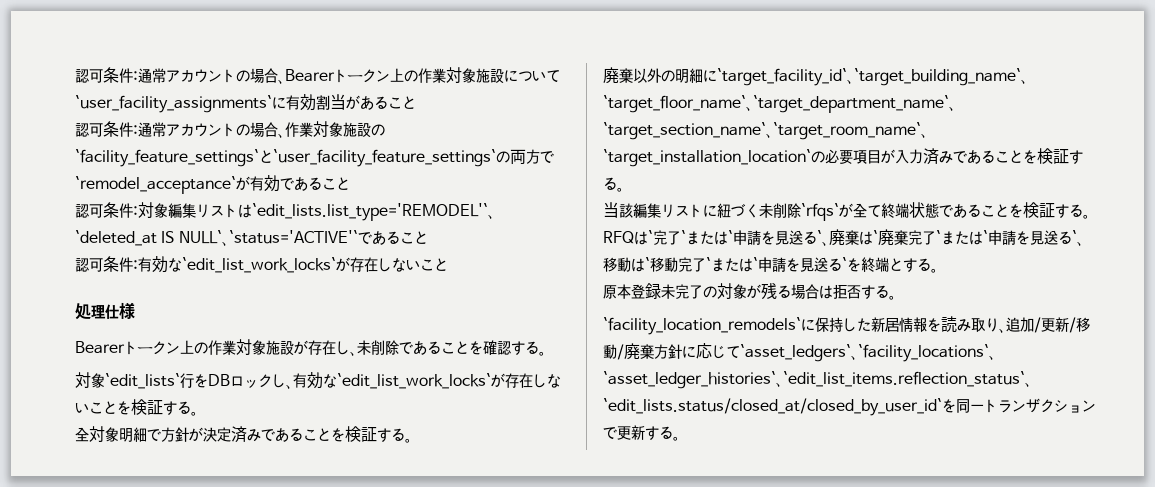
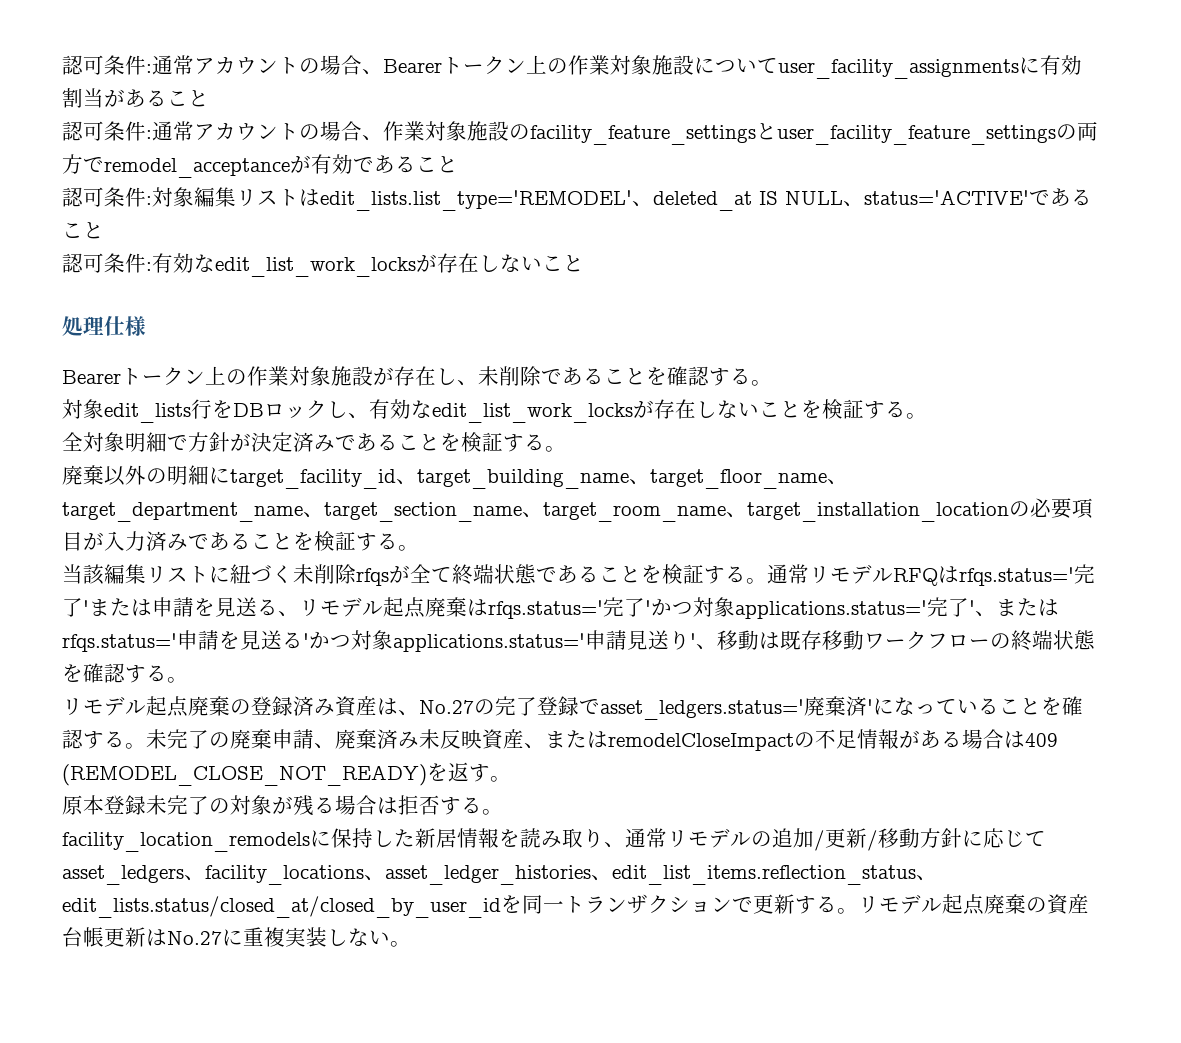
- 認可条件:通常アカウントの場合、Bearerトークン上の作業対象施設について`user_facility_assignments`に有効割当があること
+ 認可条件:通常アカウントの場合、Bearerトークン上の作業対象施設についてuser_facility_assignmentsに有効割当があること
- 認可条件:通常アカウントの場合、作業対象施設の`facility_feature_settings`と`user_facility_feature_settings`の両方で`remodel_acceptance`が有効であること
+ 認可条件:通常アカウントの場合、作業対象施設のfacility_feature_settingsとuser_facility_feature_settingsの両方でremodel_acceptanceが有効であること
- 認可条件:対象編集リストは`edit_lists.list_type='REMODEL'`、`deleted_at IS NULL`、`status='ACTIVE'`であること
+ 認可条件:対象編集リストはedit_lists.list_type='REMODEL'、deleted_at IS NULL、status='ACTIVE'であること
- 認可条件:有効な`edit_list_work_locks`が存在しないこと
+ 認可条件:有効なedit_list_work_locksが存在しないこと
- 対象`edit_lists`行をDBロックし、有効な`edit_list_work_locks`が存在しないことを検証する。
+ 対象edit_lists行をDBロックし、有効なedit_list_work_locksが存在しないことを検証する。
- 廃棄以外の明細に`target_facility_id`、`target_building_name`、`target_floor_name`、`target_department_name`、`target_section_name`、`target_room_name`、`target_installation_location`の必要項目が入力済みであることを検証する。
+ 廃棄以外の明細にtarget_facility_id、target_building_name、target_floor_name、target_department_name、target_section_name、target_room_name、target_installation_locationの必要項目が入力済みであることを検証する。
- 当該編集リストに紐づく未削除`rfqs`が全て終端状態であることを検証する。
+ 当該編集リストに紐づく未削除rfqsが全て終端状態であることを検証する。
- RFQは`完了`または`申請を見送る`、廃棄は`廃棄完了`または`申請を見送る`、移動は`移動完了`または`申請を見送る`を終端とする。
+ 通常リモデルRFQはrfqs.status='完了'または申請を見送る、リモデル起点廃棄はrfqs.status='完了'かつ対象applications.status='完了'、またはrfqs.status='申請を見送る'かつ対象applications.status='申請見送り'、移動は既存移動ワークフローの終端状態を確認する。
+ リモデル起点廃棄の登録済み資産は、No.27の完了登録でasset_ledgers.status='廃棄済'になっていることを確認する。未完了の廃棄申請、廃棄済み未反映資産、またはremodelCloseImpactの不足情報がある場合は409 (REMODEL_CLOSE_NOT_READY)を返す。
- `facility_location_remodels`に保持した新居情報を読み取り、追加/更新/移動/廃棄方針に応じて`asset_ledgers`、`facility_locations`、`asset_ledger_histories`、`edit_list_items.reflection_status`、`edit_lists.status/closed_at/closed_by_user_id`を同一トランザクションで更新する。
+ facility_location_remodelsに保持した新居情報を読み取り、通常リモデルの追加/更新/移動方針に応じてasset_ledgers、facility_locations、asset_ledger_histories、edit_list_items.reflection_status、edit_lists.status/closed_at/closed_by_user_idを同一トランザクションで更新する。
+ リモデル起点廃棄の資産台帳更新はNo.27に重複実装しない。

